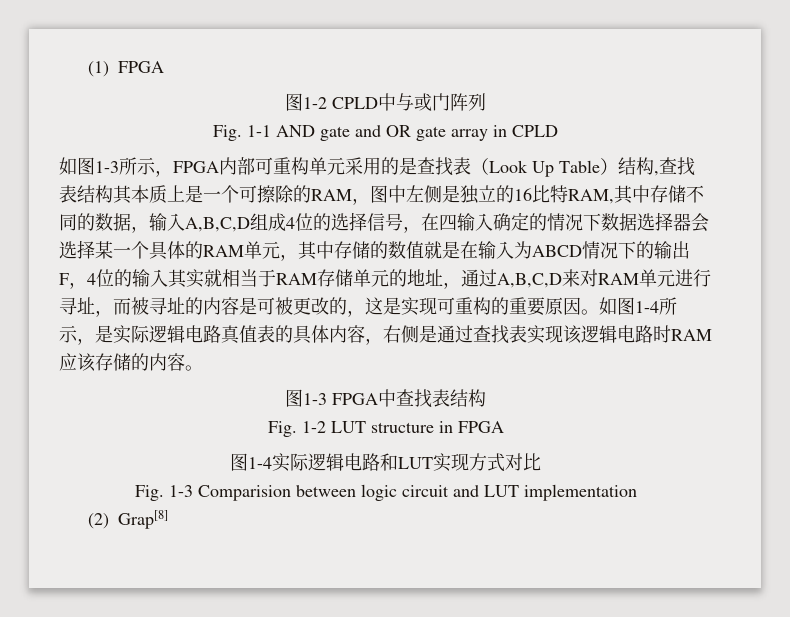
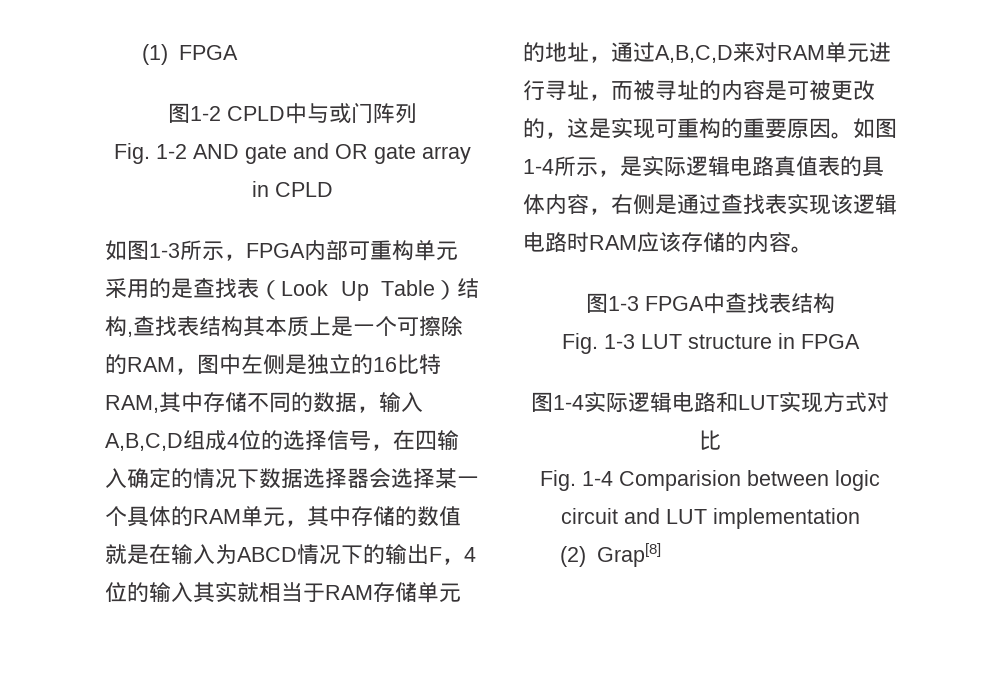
- Fig. 1-1 AND gate and OR gate array in CPLD
+ Fig. 1-2 AND gate and OR gate array in CPLD
- Fig. 1-2 LUT structure in FPGA
+ Fig. 1-3 LUT structure in FPGA
- Fig. 1-3 Comparision between logic circuit and LUT implementation
+ Fig. 1-4 Comparision between logic circuit and LUT implementation

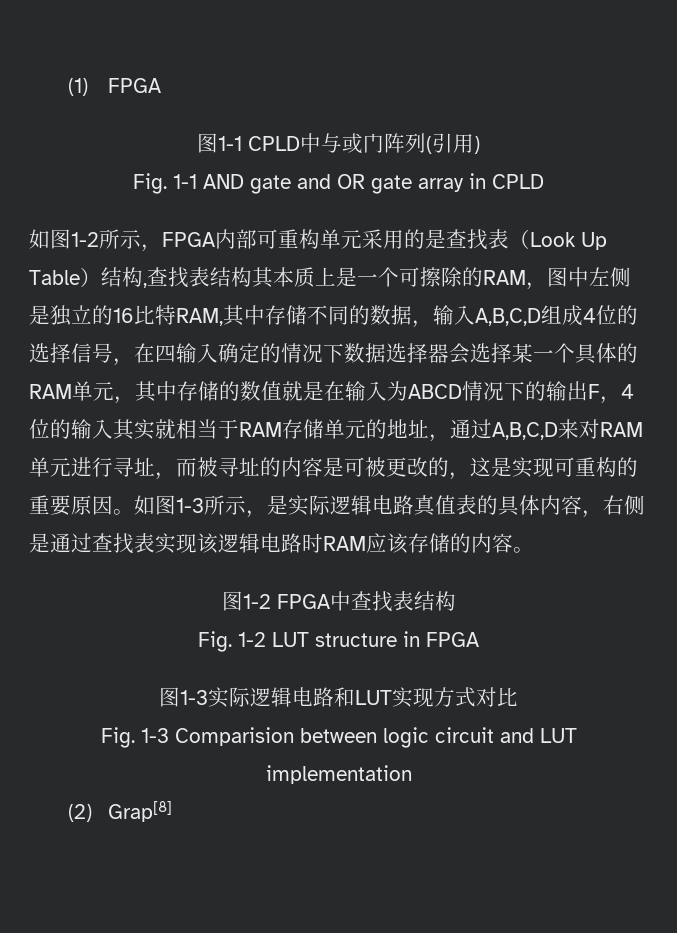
- 图1-2 CPLD中与或门阵列
- Fig. 1-2 AND gate and OR gate array in CPLD
+ 图1-1 CPLD中与或门阵列(引用)
+ Fig. 1-1 AND gate and OR gate array in CPLD
- 如图1-3所示，FPGA内部可重构单元采用的是查找表（Look Up Table）结构,查找表结构其本质上是一个可擦除的RAM，图中左侧是独立的16比特RAM,其中存储不同的数据，输入A,B,C,D组成4位的选择信号，在四输入确定的情况下数据选择器会选择某一个具体的RAM单元，其中存储的数值就是在输入为ABCD情况下的输出F，4位的输入其实就相当于RAM存储单元的地址，通过A,B,C,D来对RAM单元进行寻址，而被寻址的内容是可被更改的，这是实现可重构的重要原因。
+ 如图1-2所示，FPGA内部可重构单元采用的是查找表（Look Up Table）结构,查找表结构其本质上是一个可擦除的RAM，图中左侧是独立的16比特RAM,其中存储不同的数据，输入A,B,C,D组成4位的选择信号，在四输入确定的情况下数据选择器会选择某一个具体的RAM单元，其中存储的数值就是在输入为ABCD情况下的输出F，4位的输入其实就相当于RAM存储单元的地址，通过A,B,C,D来对RAM单元进行寻址，而被寻址的内容是可被更改的，这是实现可重构的重要原因。
- 如图1-4所示，是实际逻辑电路真值表的具体内容，右侧是通过查找表实现该逻辑电路时RAM应该存储的内容。
+ 如图1-3所示，是实际逻辑电路真值表的具体内容，右侧是通过查找表实现该逻辑电路时RAM应该存储的内容。
- 图1-3 FPGA中查找表结构
+ 图1-2 FPGA中查找表结构
- Fig. 1-3 LUT structure in FPGA
+ Fig. 1-2 LUT structure in FPGA
- 图1-4实际逻辑电路和LUT实现方式对比
+ 图1-3实际逻辑电路和LUT实现方式对比
- Fig. 1-4 Comparision between logic circuit and LUT implementation
+ Fig. 1-3 Comparision between logic circuit and LUT implementation

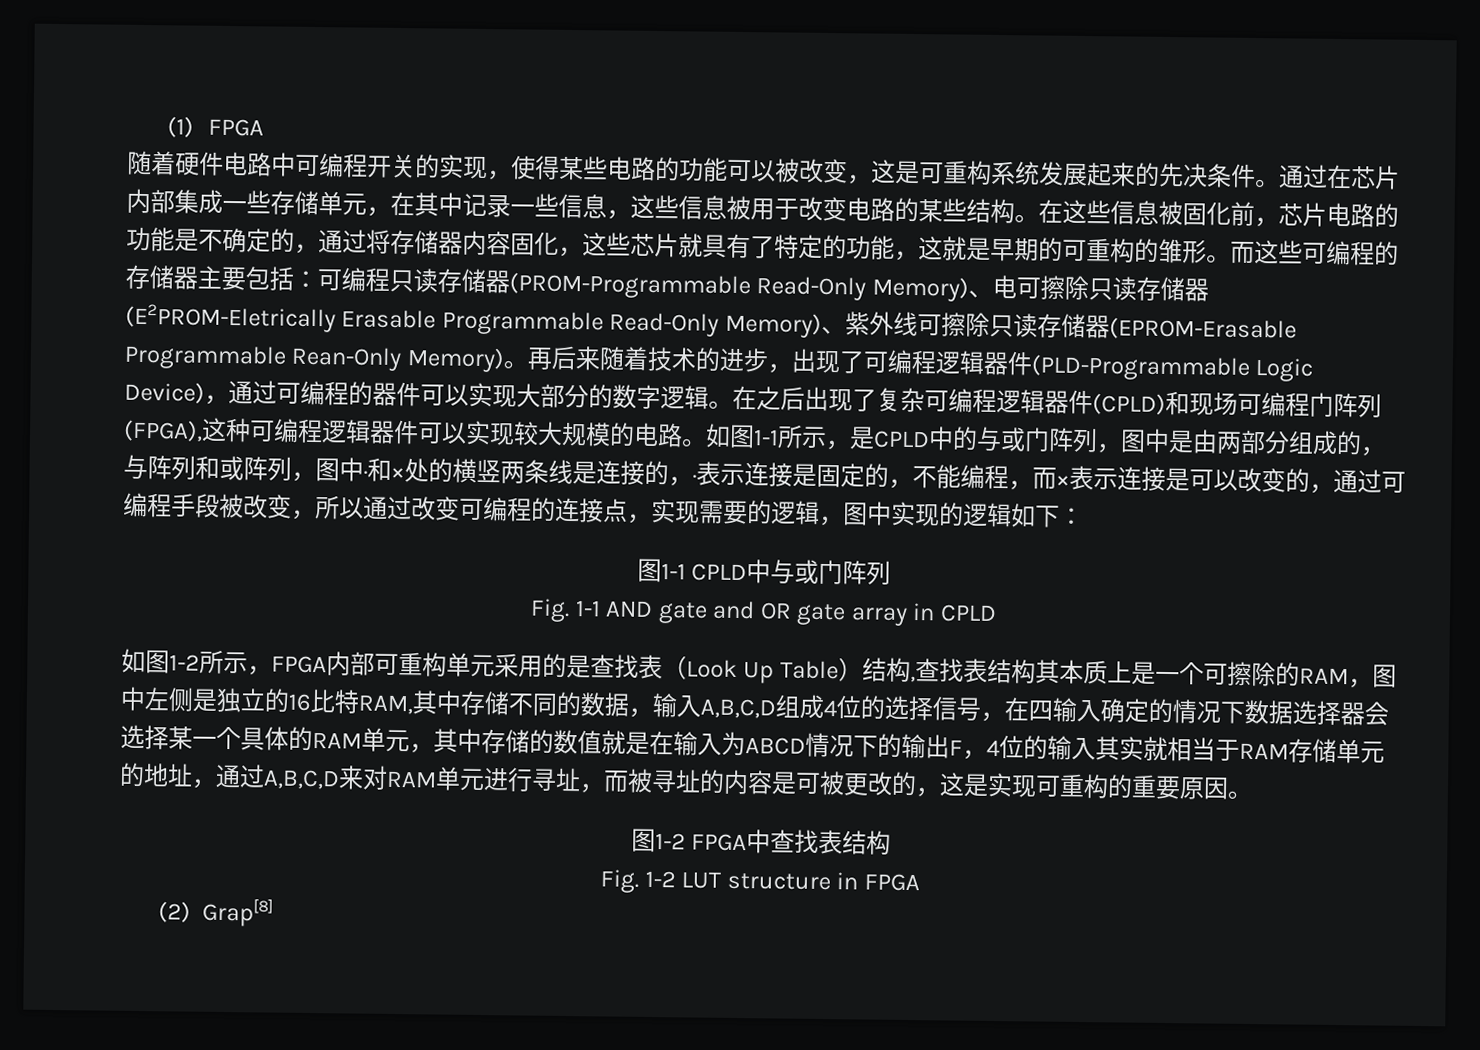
+ 随着硬件电路中可编程开关的实现，使得某些电路的功能可以被改变，这是可重构系统发展起来的先决条件。通过在芯片内部集成一些存储单元，在其中记录一些信息，这些信息被用于改变电路的某些结构。在这些信息被固化前，芯片电路的功能是不确定的，通过将存储器内容固化，这些芯片就具有了特定的功能，这就是早期的可重构的雏形。而这些可编程的存储器主要包括：可编程只读存储器(PROM-Programmable Read-Only Memory)、电可擦除只读存储器(E2PROM-Eletrically Erasable Programmable Read-Only Memory)、紫外线可擦除只读存储器(EPROM-Erasable Programmable Rean-Only Memory)。再后来随着技术的进步，出现了可编程逻辑器件(PLD-Programmable Logic Device)，通过可编程的器件可以实现大部分的数字逻辑。在之后出现了复杂可编程逻辑器件(CPLD)和现场可编程门阵列(FPGA),这种可编程逻辑器件可以实现较大规模的电路。如图1-1所示，是CPLD中的与或门阵列，图中是由两部分组成的，与阵列和或阵列，图中·和×处的横竖两条线是连接的，·表示连接是固定的，不能编程，而×表示连接是可以改变的，通过可编程手段被改变，所以通过改变可编程的连接点，实现需要的逻辑，图中实现的逻辑如下：
- 图1-1 CPLD中与或门阵列(引用)
+ 图1-1 CPLD中与或门阵列
- 如图1-3所示，是实际逻辑电路真值表的具体内容，右侧是通过查找表实现该逻辑电路时RAM应该存储的内容。
- 图1-3实际逻辑电路和LUT实现方式对比
- Fig. 1-3 Comparision between logic circuit and LUT implementation

